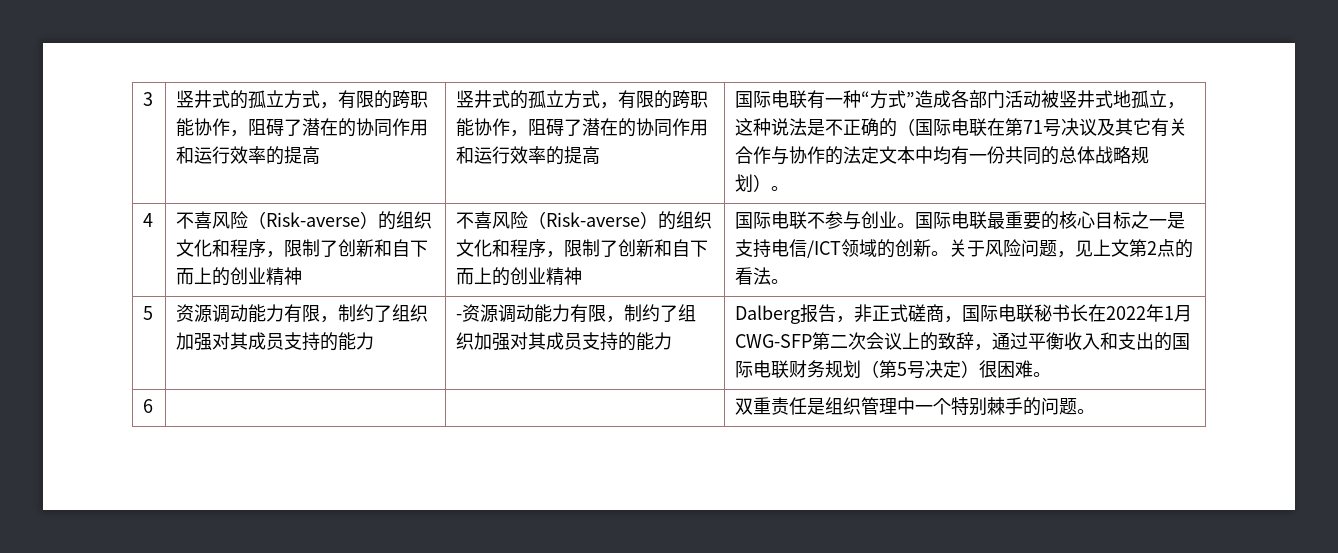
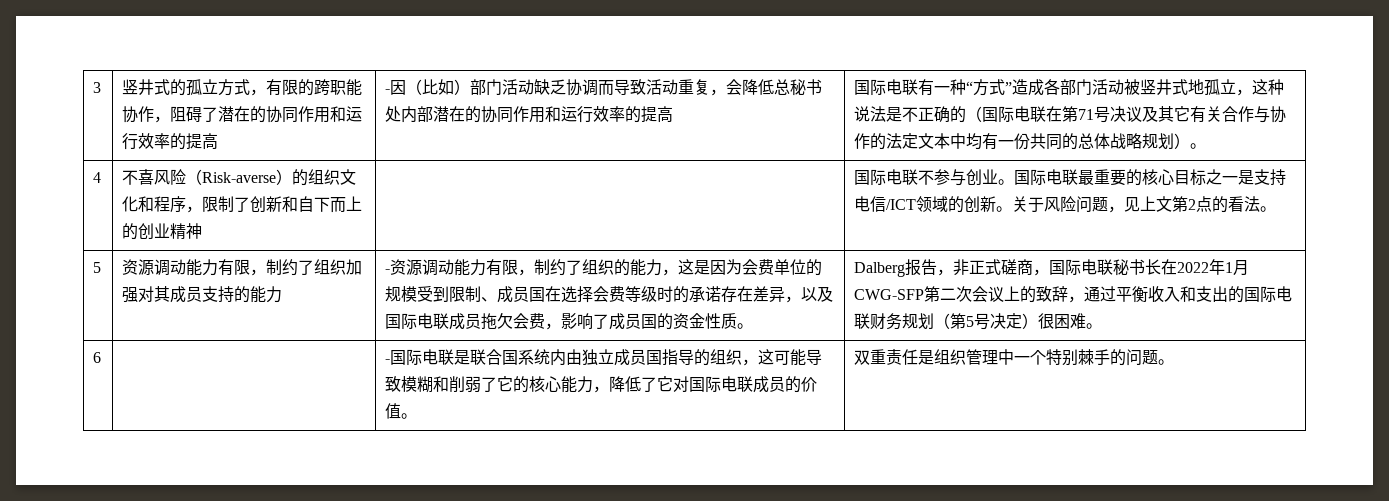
- 竖井式的孤立方式，有限的跨职能协作，阻碍了潜在的协同作用和运行效率的提高 | 竖井式的孤立方式，有限的跨职能协作，阻碍了潜在的协同作用和运行效率的提高
+ 竖井式的孤立方式，有限的跨职能协作，阻碍了潜在的协同作用和运行效率的提高 | -因（比如）部门活动缺乏协调而导致活动重复，会降低总秘书处内部潜在的协同作用和运行效率的提高
- 不喜风险（Risk-averse）的组织文化和程序，限制了创新和自下而上的创业精神 | 不喜风险（Risk-averse）的组织文化和程序，限制了创新和自下而上的创业精神
+ 不喜风险（Risk-averse）的组织文化和程序，限制了创新和自下而上的创业精神
- -资源调动能力有限，制约了组织加强对其成员支持的能力
+ -资源调动能力有限，制约了组织的能力，这是因为会费单位的规模受到限制、成员国在选择会费等级时的承诺存在差异，以及国际电联成员拖欠会费，影响了成员国的资金性质。
- 6 | | | 双重责任是组织管理中一个特别棘手的问题。
+ 6 | | -国际电联是联合国系统内由独立成员国指导的组织，这可能导致模糊和削弱了它的核心能力，降低了它对国际电联成员的价值。 | 双重责任是组织管理中一个特别棘手的问题。

